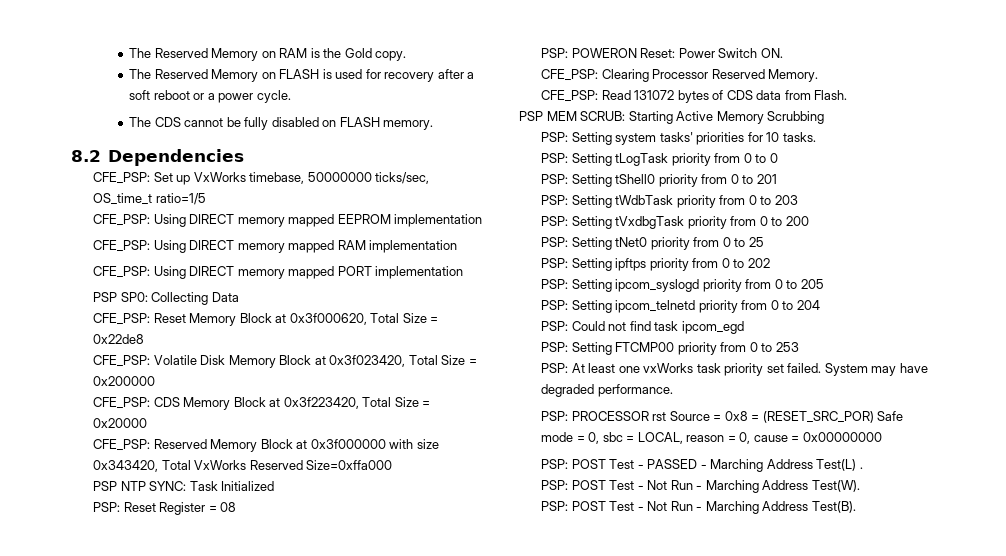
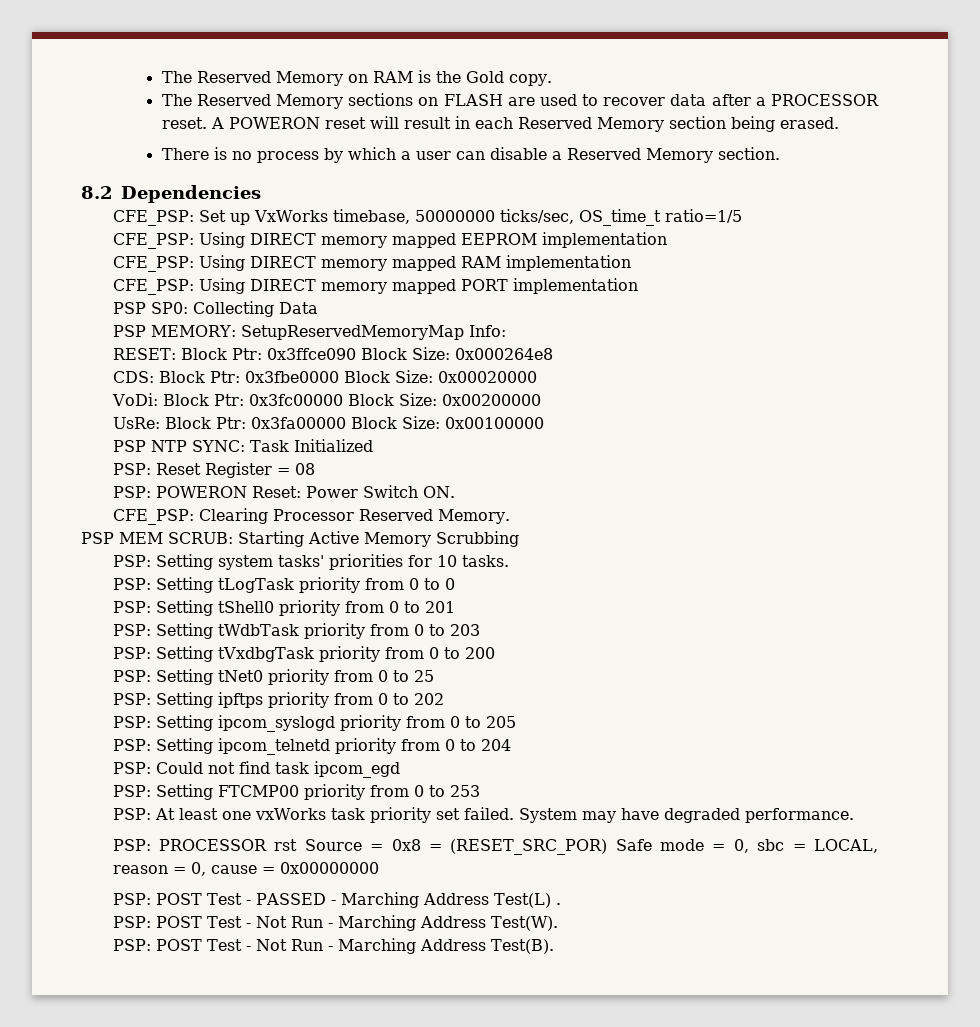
- The Reserved Memory on FLASH is used for recovery after a soft reboot or a power cycle.
- The CDS cannot be fully disabled on FLASH memory.
+ The Reserved Memory sections on FLASH are used to recover data after a PROCESSOR reset. A POWERON reset will result in each Reserved Memory section being erased.
+ There is no process by which a user can disable a Reserved Memory section.
- CFE_PSP: Reset Memory Block at 0x3f000620, Total Size = 0x22de8
- CFE_PSP: Volatile Disk Memory Block at 0x3f023420, Total Size = 0x200000
- CFE_PSP: CDS Memory Block at 0x3f223420, Total Size = 0x20000
- CFE_PSP: Reserved Memory Block at 0x3f000000 with size 0x343420, Total VxWorks Reserved Size=0xffa000
+ PSP MEMORY: SetupReservedMemoryMap Info:
+ RESET: Block Ptr: 0x3ffce090 Block Size: 0x000264e8
+ CDS: Block Ptr: 0x3fbe0000 Block Size: 0x00020000
+ VoDi: Block Ptr: 0x3fc00000 Block Size: 0x00200000
+ UsRe: Block Ptr: 0x3fa00000 Block Size: 0x00100000
- CFE_PSP: Read 131072 bytes of CDS data from Flash.

